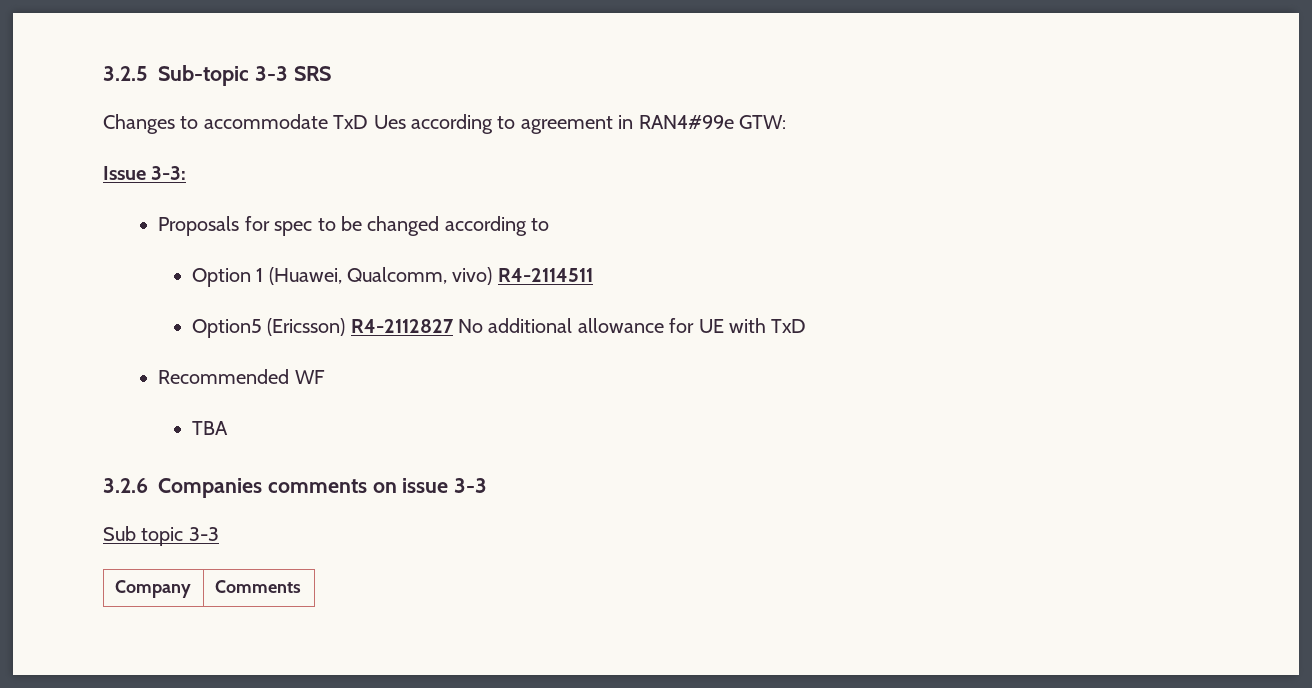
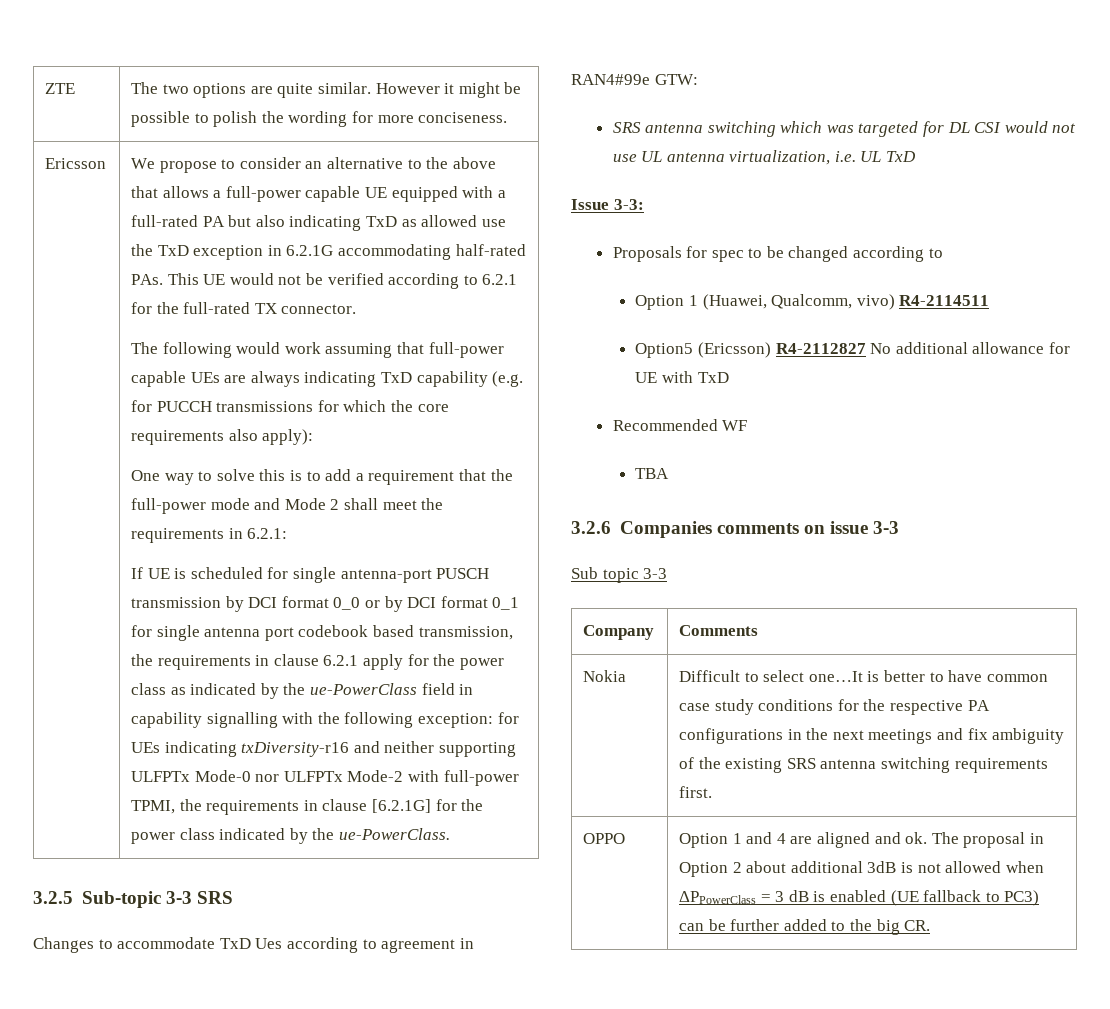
+ ZTE | The two options are quite similar. However it might be possible to polish the wording for more conciseness.
+ Ericsson | We propose to consider an alternative to the above that allows a full-power capable UE equipped with a full-rated PA but also indicating TxD as allowed use the TxD exception in 6.2.1G accommodating half-rated PAs. This UE would not be verified according to 6.2.1 for the full-rated TX connector.
+ The following would work assuming that full-power capable UEs are always indicating TxD capability (e.g. for PUCCH transmissions for which the core requirements also apply):
+ One way to solve this is to add a requirement that the full-power mode and Mode 2 shall meet the requirements in 6.2.1:
+ If UE is scheduled for single antenna-port PUSCH transmission by DCI format 0_0 or by DCI format 0_1 for single antenna port codebook based transmission, the requirements in clause 6.2.1 apply for the power class as indicated by the ue-PowerClass field in capability signalling with the following exception: for UEs indicating txDiversity-r16 and neither supporting ULFPTx Mode-0 nor ULFPTx Mode-2 with full-power TPMI, the requirements in clause [6.2.1G] for the power class indicated by the ue-PowerClass.
+ SRS antenna switching which was targeted for DL CSI would not use UL antenna virtualization, i.e. UL TxD
+ Nokia | Difficult to select one…It is better to have common case study conditions for the respective PA configurations in the next meetings and fix ambiguity of the existing SRS antenna switching requirements first.
+ OPPO | Option 1 and 4 are aligned and ok. The proposal in Option 2 about additional 3dB is not allowed when ΔPPowerClass = 3 dB is enabled (UE fallback to PC3) can be further added to the big CR.

